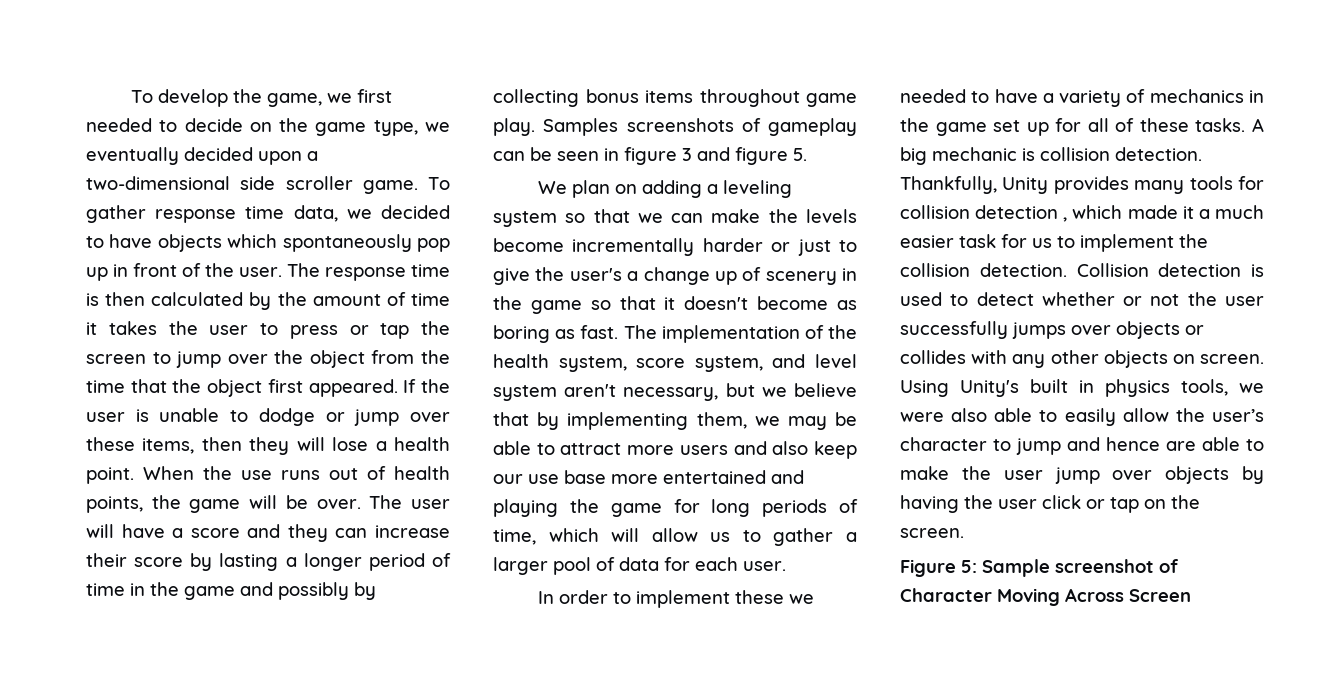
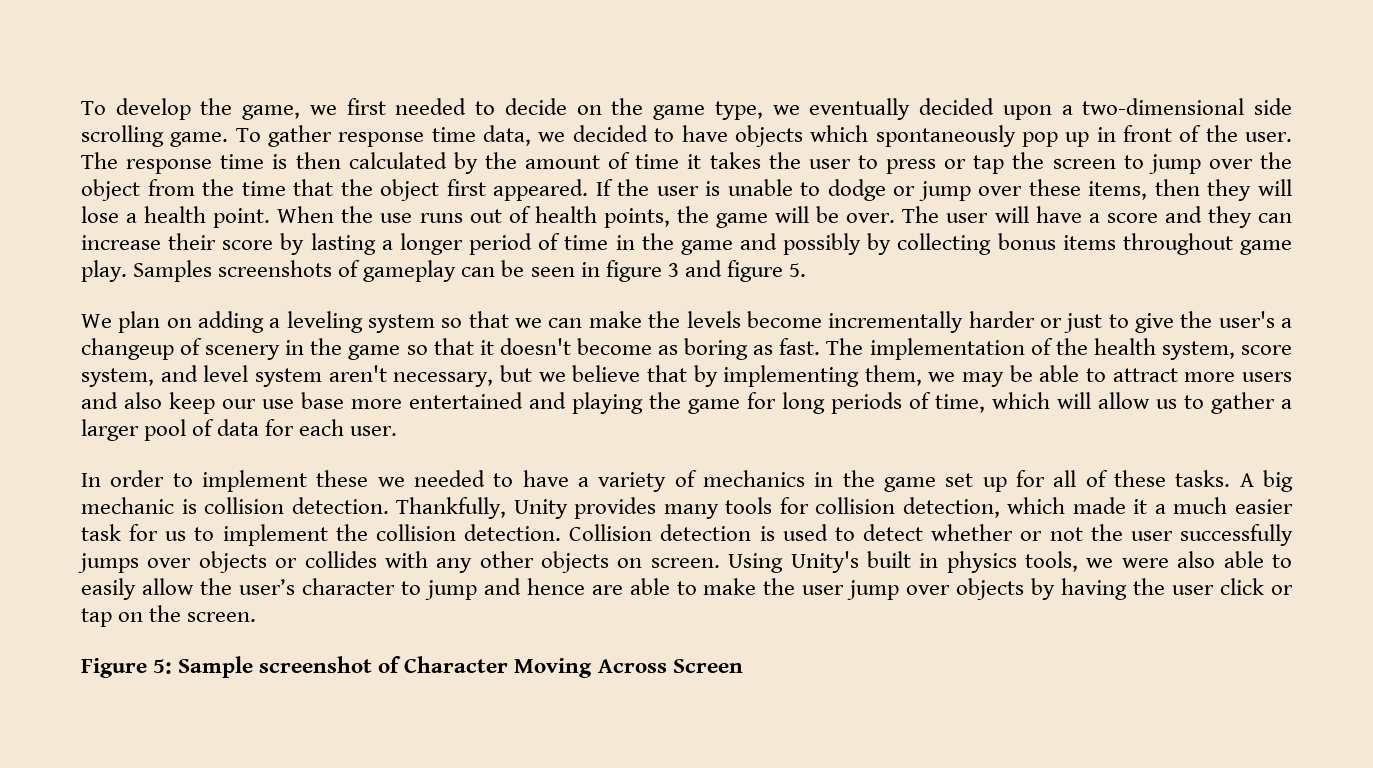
- To develop the game, we first needed to decide on the game type, we eventually decided upon a two-dimensional side scroller game.
+ To develop the game, we first needed to decide on the game type, we eventually decided upon a two-dimensional side scrolling game.
- We plan on adding a leveling system so that we can make the levels become incrementally harder or just to give the user's a change up of scenery in the game so that it doesn't become as boring as fast.
+ We plan on adding a leveling system so that we can make the levels become incrementally harder or just to give the user's a changeup of scenery in the game so that it doesn't become as boring as fast.
- Thankfully, Unity provides many tools for collision detection , which made it a much easier task for us to implement the collision detection.
+ Thankfully, Unity provides many tools for collision detection, which made it a much easier task for us to implement the collision detection.

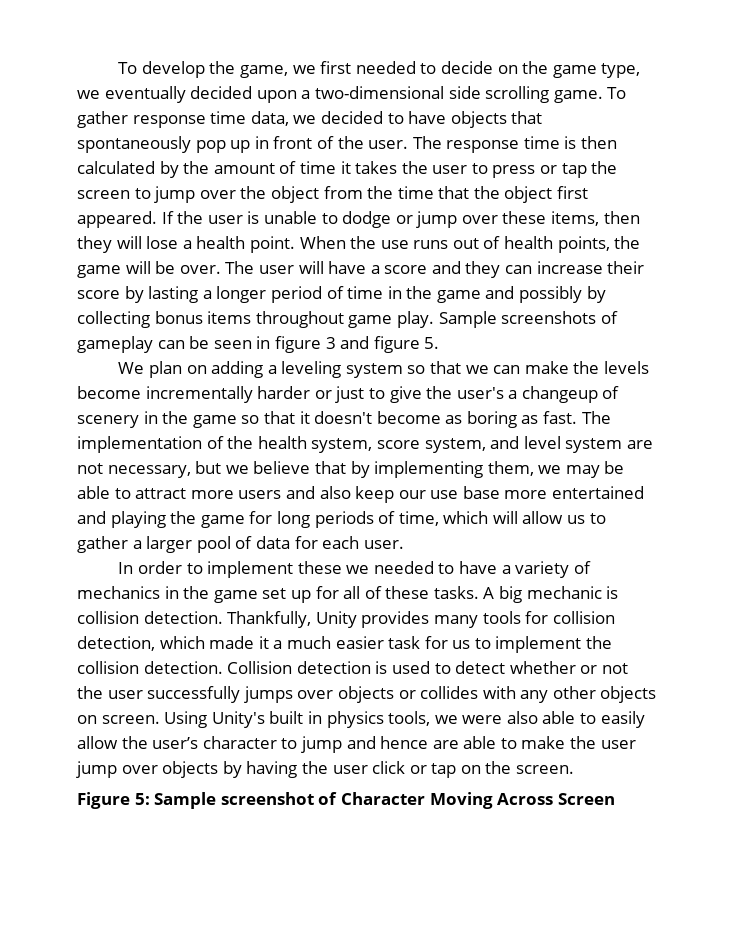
- To gather response time data, we decided to have objects which spontaneously pop up in front of the user.
+ To gather response time data, we decided to have objects that spontaneously pop up in front of the user.
- Samples screenshots of gameplay can be seen in figure 3 and figure 5.
+ Sample screenshots of gameplay can be seen in figure 3 and figure 5.
- The implementation of the health system, score system, and level system aren't necessary, but we believe that by implementing them, we may be able to attract more users and also keep our use base more entertained and playing the game for long periods of time, which will allow us to gather a larger pool of data for each user.
+ The implementation of the health system, score system, and level system are not necessary, but we believe that by implementing them, we may be able to attract more users and also keep our use base more entertained and playing the game for long periods of time, which will allow us to gather a larger pool of data for each user.

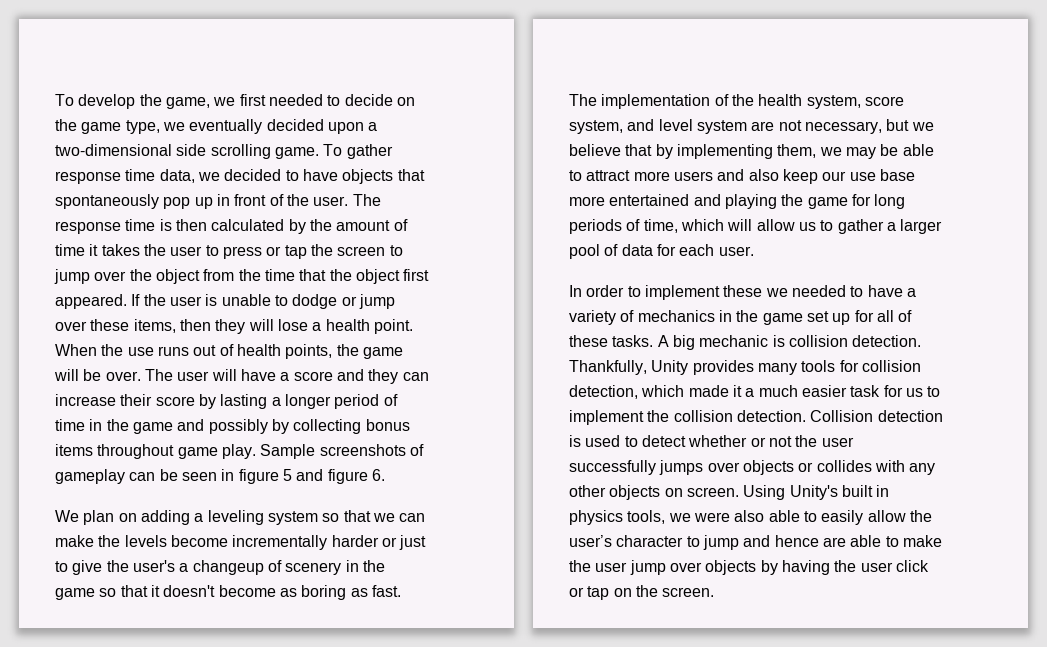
- Sample screenshots of gameplay can be seen in figure 3 and figure 5.
+ Sample screenshots of gameplay can be seen in figure 5 and figure 6.
- Figure 5: Sample screenshot of Character Moving Across Screen

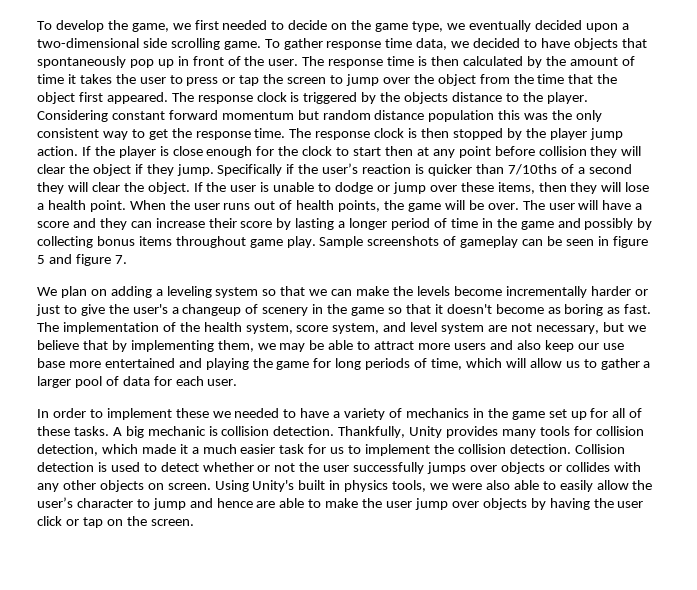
+ The response clock is triggered by the objects distance to the player. Considering constant forward momentum but random distance population this was the only consistent way to get the response time. The response clock is then stopped by the player jump action. If the player is close enough for the clock to start then at any point before collision they will clear the object if they jump. Specifically if the user’s reaction is quicker than 7/10ths of a second they will clear the object.
- When the use runs out of health points, the game will be over.
+ When the user runs out of health points, the game will be over.
- Sample screenshots of gameplay can be seen in figure 5 and figure 6.
+ Sample screenshots of gameplay can be seen in figure 5 and figure 7.

